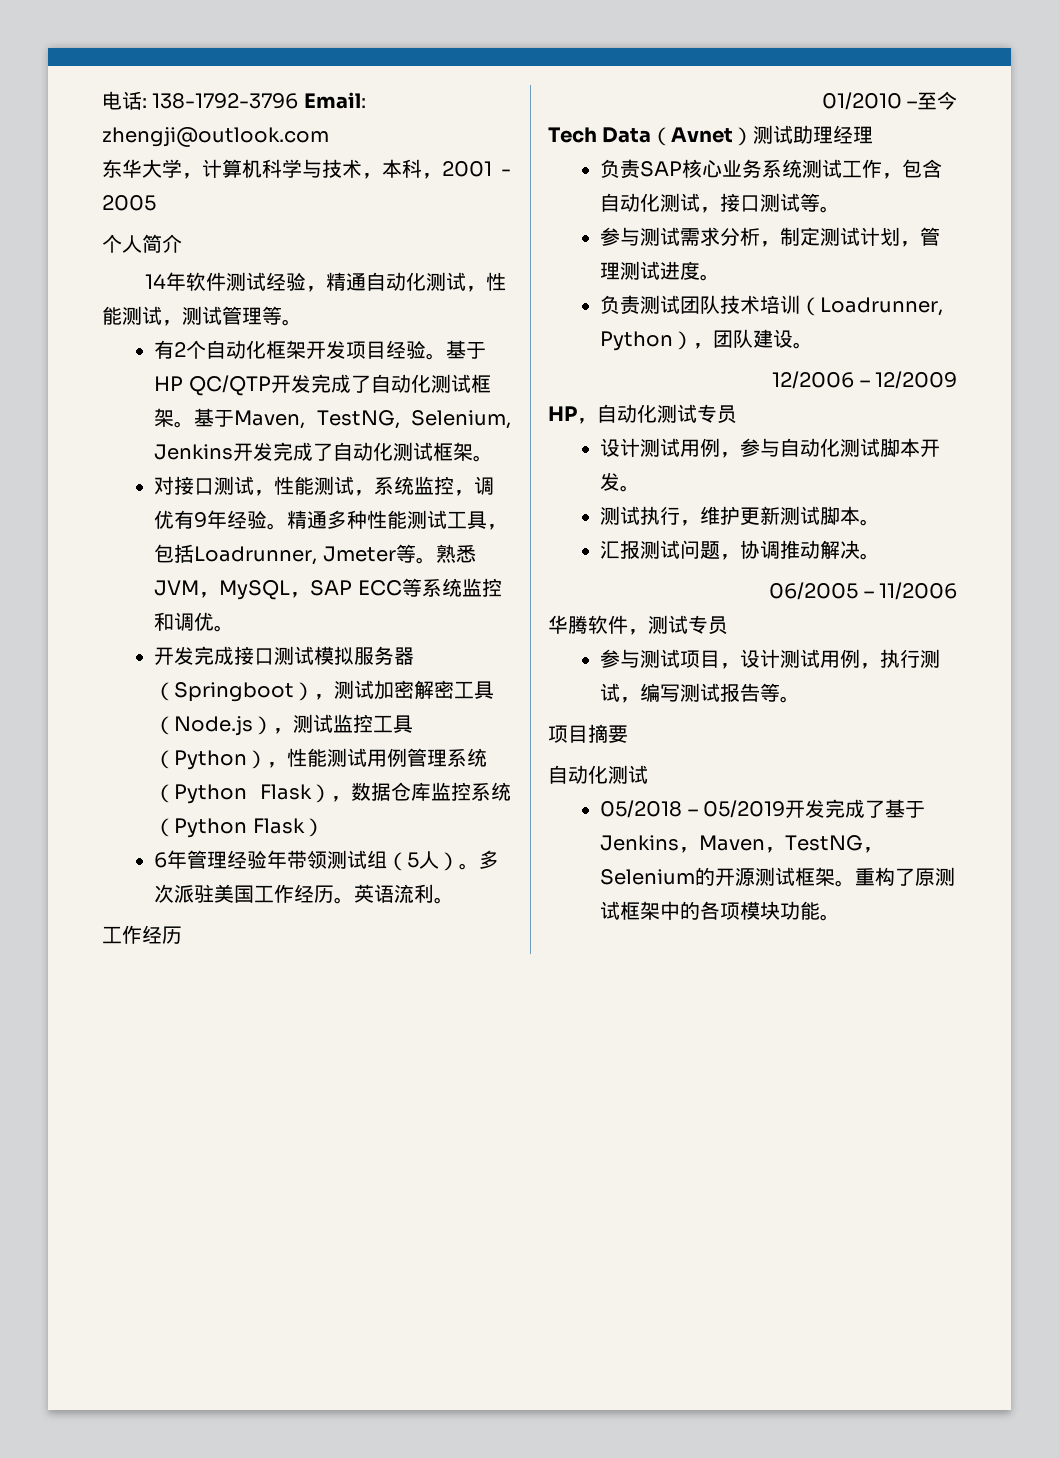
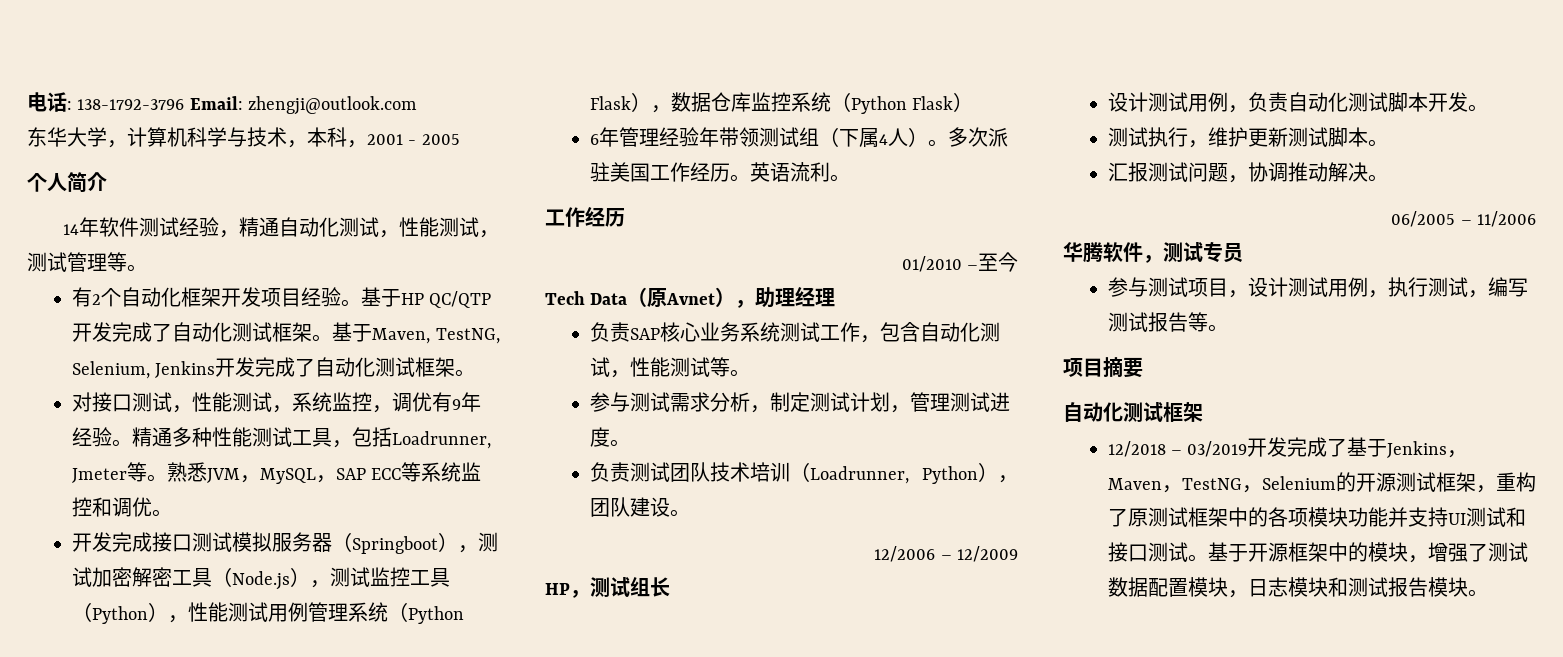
- 6年管理经验年带领测试组（5人）。
+ 6年管理经验年带领测试组（下属4人）。
- Tech Data（Avnet）测试助理经理
+ Tech Data（原Avnet），助理经理
- 负责SAP核心业务系统测试工作，包含自动化测试，接口测试等。
+ 负责SAP核心业务系统测试工作，包含自动化测试，性能测试等。
- HP，自动化测试专员
- 设计测试用例，参与自动化测试脚本开发。
+ HP，测试组长
+ 设计测试用例，负责自动化测试脚本开发。
  项目摘要
- 自动化测试
- 05/2018 – 05/2019开发完成了基于Jenkins，Maven，TestNG，Selenium的开源测试框架。重构了原测试框架中的各项模块功能。
+ 自动化测试框架
+ 12/2018 – 03/2019开发完成了基于Jenkins，Maven，TestNG，Selenium的开源测试框架，重构了原测试框架中的各项模块功能并支持UI测试和接口测试。基于开源框架中的模块，增强了测试数据配置模块，日志模块和测试报告模块。

